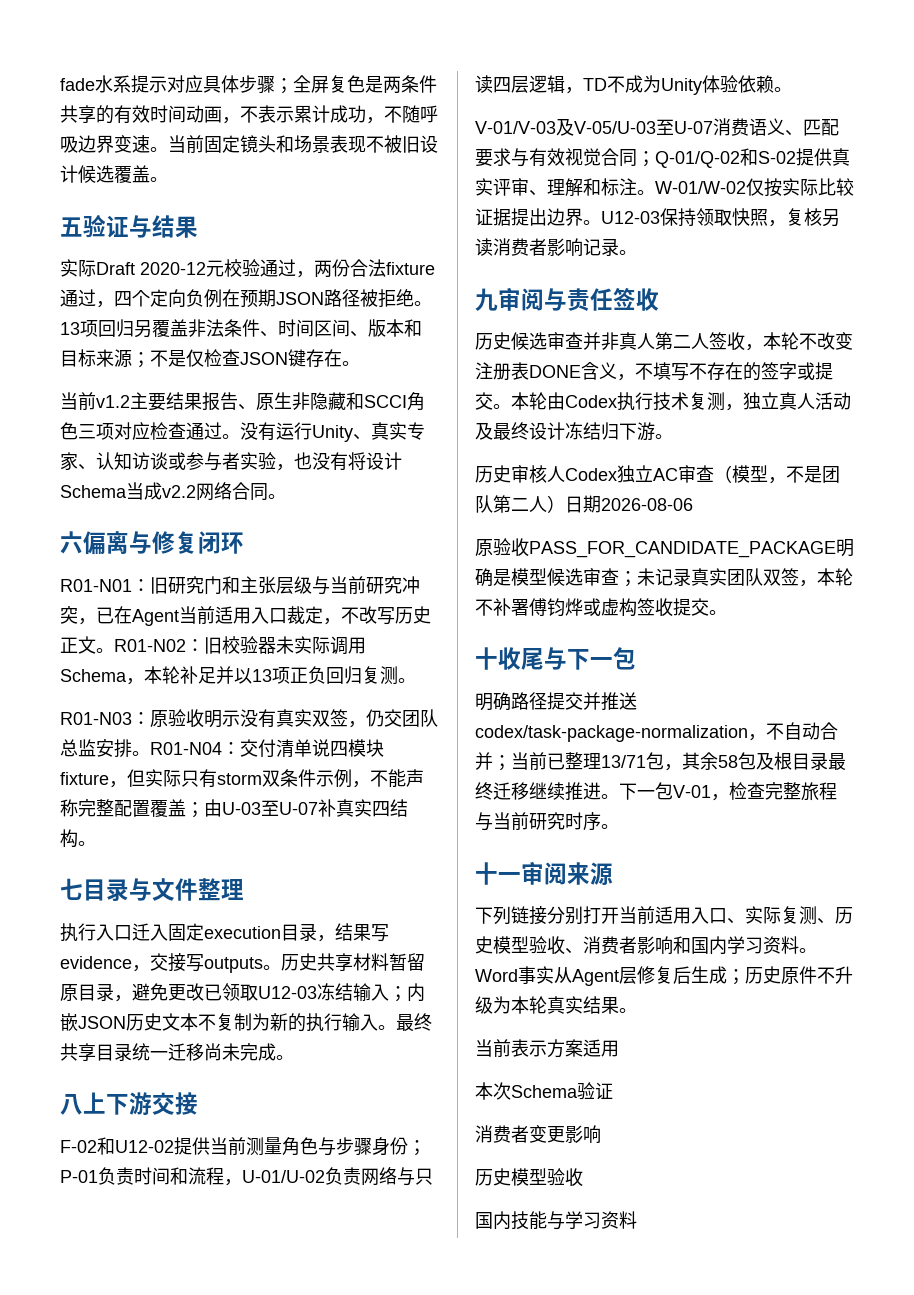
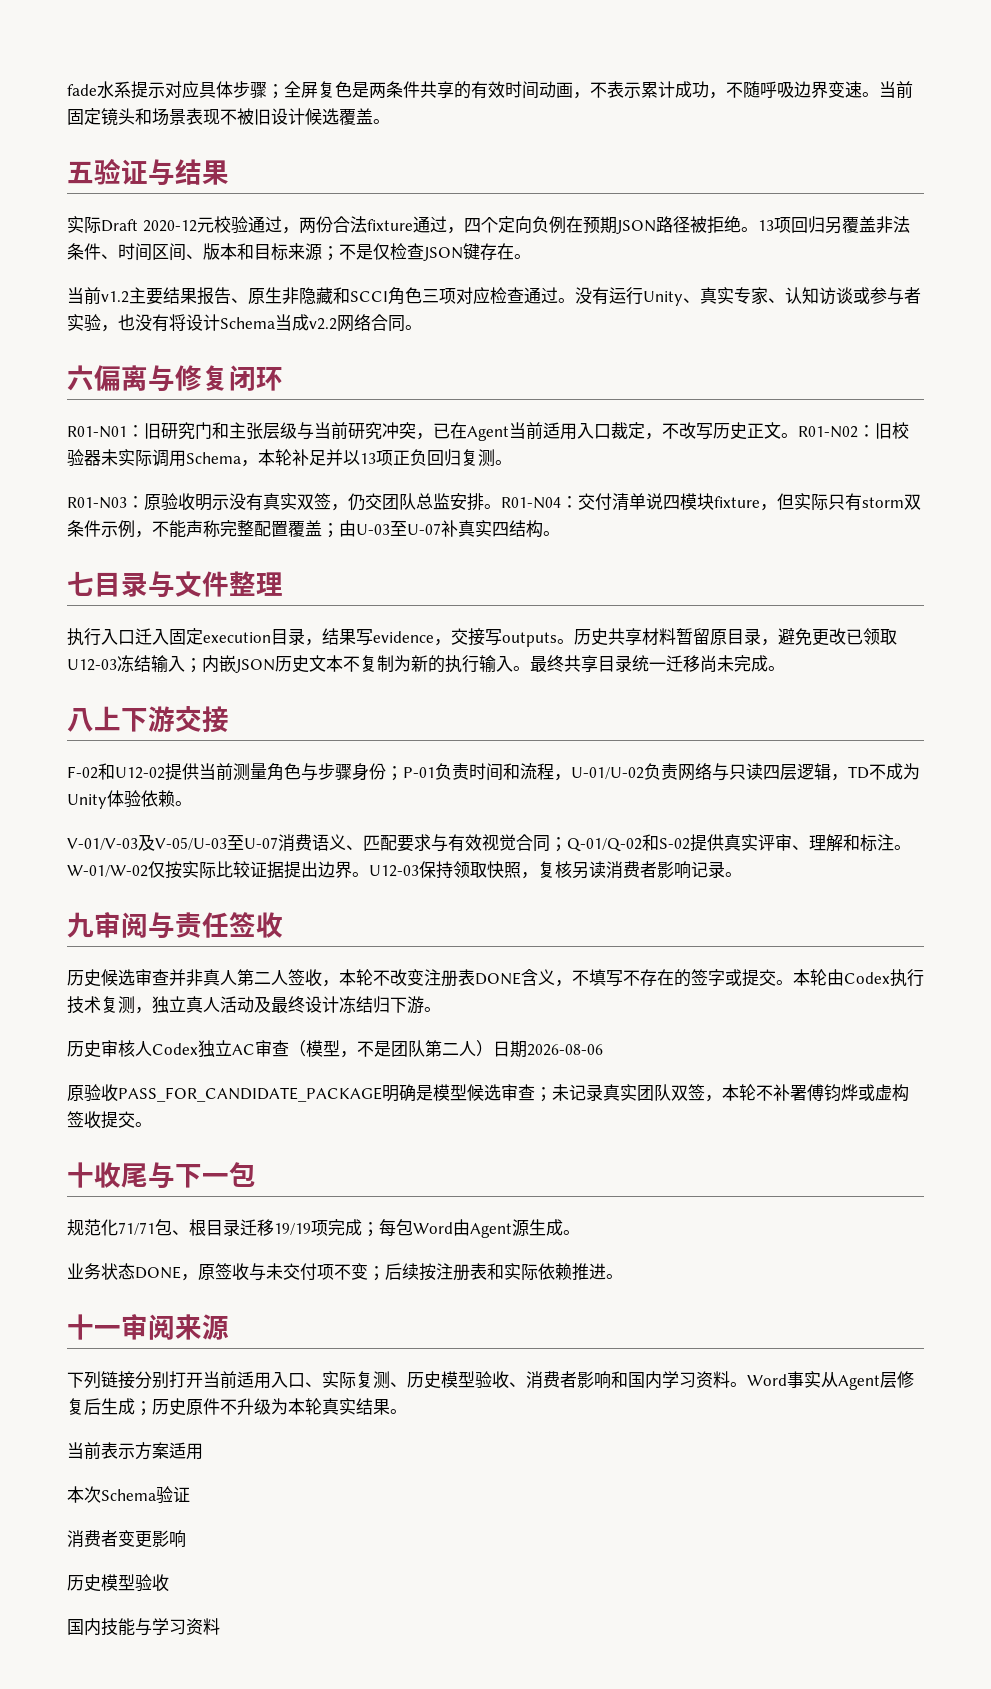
- 明确路径提交并推送codex/task-package-normalization，不自动合并；当前已整理13/71包，其余58包及根目录最终迁移继续推进。下一包V-01，检查完整旅程与当前研究时序。
+ 规范化71/71包、根目录迁移19/19项完成；每包Word由Agent源生成。
+ 业务状态DONE，原签收与未交付项不变；后续按注册表和实际依赖推进。

